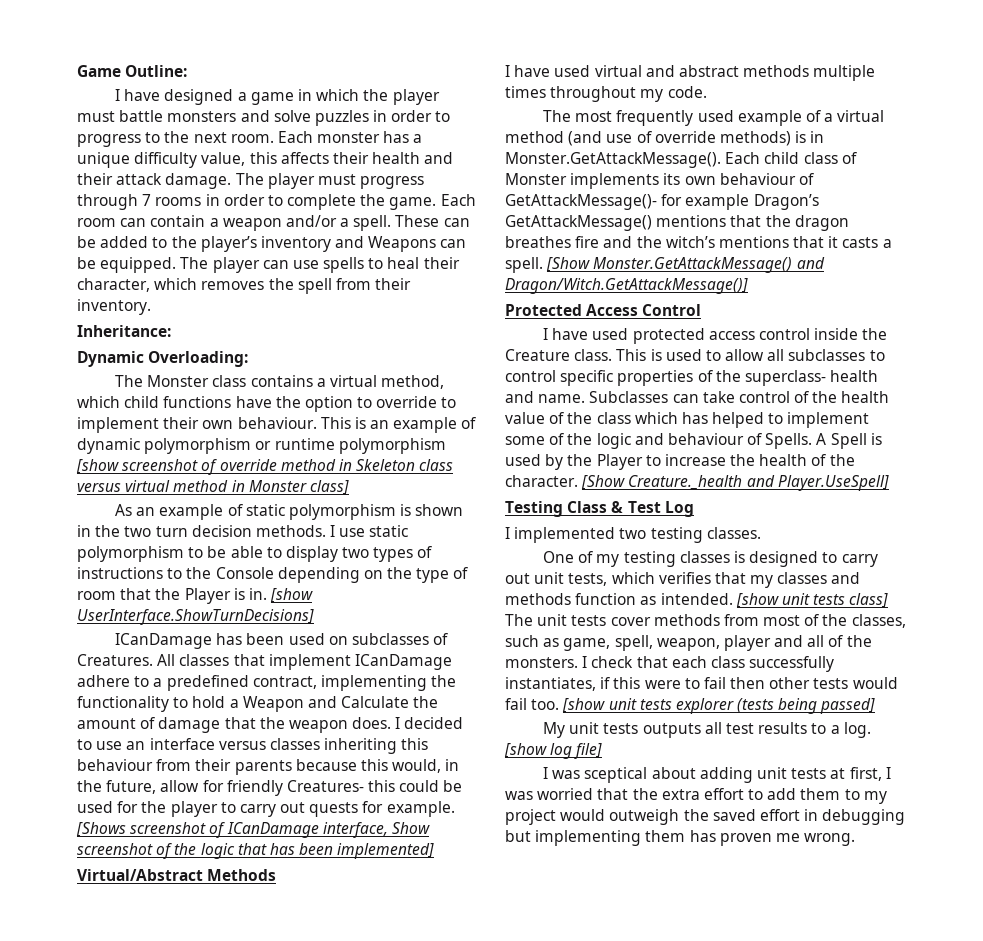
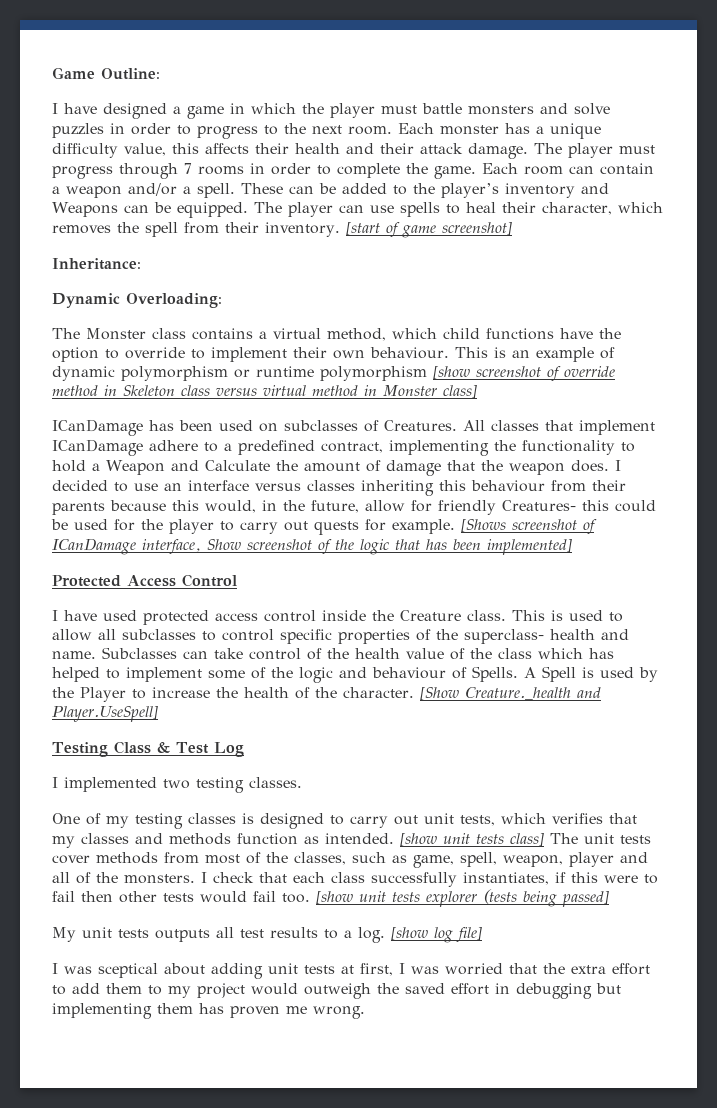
+ [start of game screenshot]
- As an example of static polymorphism is shown in the two turn decision methods. I use static polymorphism to be able to display two types of instructions to the Console depending on the type of room that the Player is in. [show UserInterface.ShowTurnDecisions]
- Virtual/Abstract Methods
- I have used virtual and abstract methods multiple times throughout my code.
- The most frequently used example of a virtual method (and use of override methods) is in Monster.GetAttackMessage(). Each child class of Monster implements its own behaviour of GetAttackMessage()- for example Dragon’s GetAttackMessage() mentions that the dragon breathes fire and the witch’s mentions that it casts a spell. [Show Monster.GetAttackMessage() and Dragon/Witch.GetAttackMessage()]

